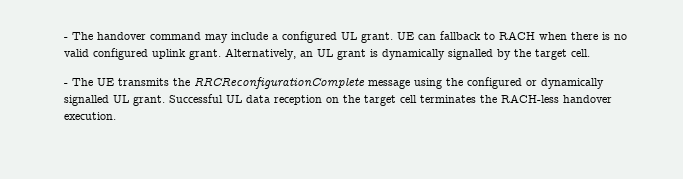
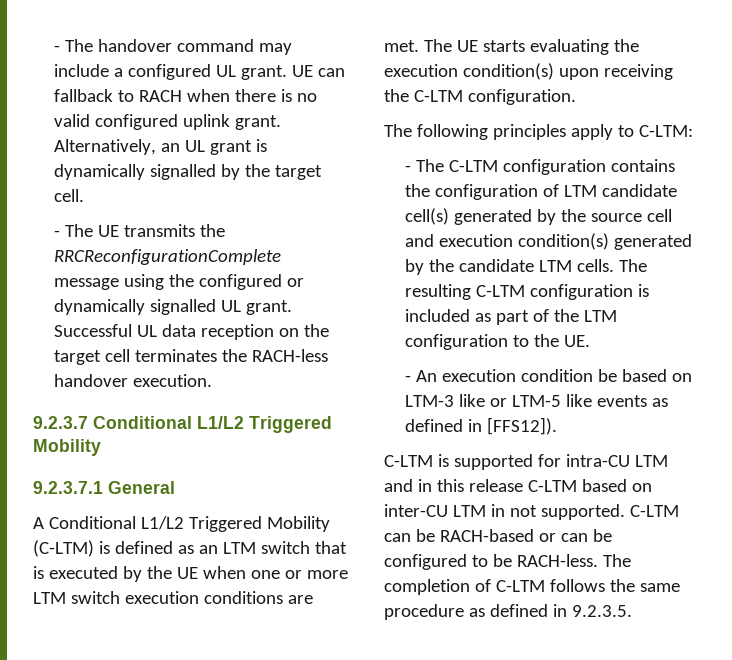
+ 9.2.3.7 Conditional L1/L2 Triggered Mobility
+ 9.2.3.7.1 General
+ A Conditional L1/L2 Triggered Mobility (C-LTM) is defined as an LTM switch that is executed by the UE when one or more LTM switch execution conditions are met. The UE starts evaluating the execution condition(s) upon receiving the C-LTM configuration.
+ The following principles apply to C-LTM:
+ - The C-LTM configuration contains the configuration of LTM candidate cell(s) generated by the source cell and execution condition(s) generated by the candidate LTM cells. The resulting C-LTM configuration is included as part of the LTM configuration to the UE.
+ - An execution condition be based on LTM-3 like or LTM-5 like events as defined in [FFS12]).
+ C-LTM is supported for intra-CU LTM and in this release C-LTM based on inter-CU LTM in not supported. C-LTM can be RACH-based or can be configured to be RACH-less. The completion of C-LTM follows the same procedure as defined in 9.2.3.5.

